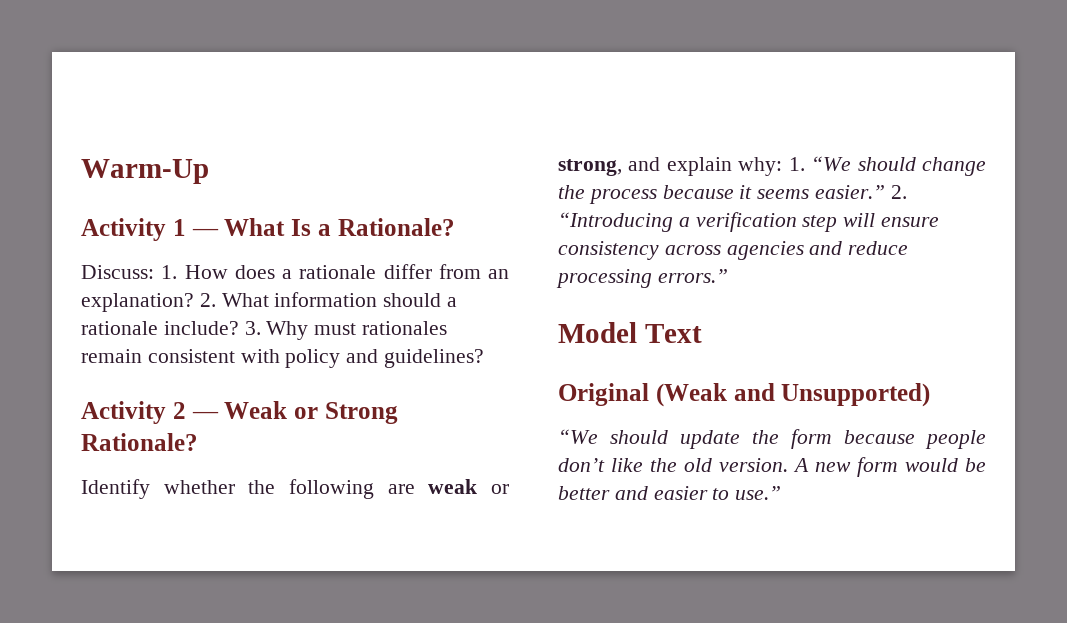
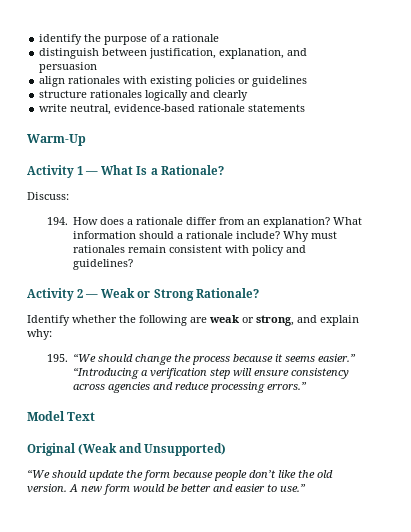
+ identify the purpose of a rationale
+ distinguish between justification, explanation, and persuasion
+ align rationales with existing policies or guidelines
+ structure rationales logically and clearly
+ write neutral, evidence-based rationale statements
- Discuss: 1. How does a rationale differ from an explanation?
+ Discuss:
+ 194. How does a rationale differ from an explanation?
- 2. What information should a rationale include?
+ What information should a rationale include?
- 3. Why must rationales remain consistent with policy and guidelines?
+ Why must rationales remain consistent with policy and guidelines?
- Identify whether the following are weak or strong, and explain why: 1. “We should change the process because it seems easier.”
+ Identify whether the following are weak or strong, and explain why:
+ 195. “We should change the process because it seems easier.”
- 2. “Introducing a verification step will ensure consistency across agencies and reduce processing errors.”
+ “Introducing a verification step will ensure consistency across agencies and reduce processing errors.”

